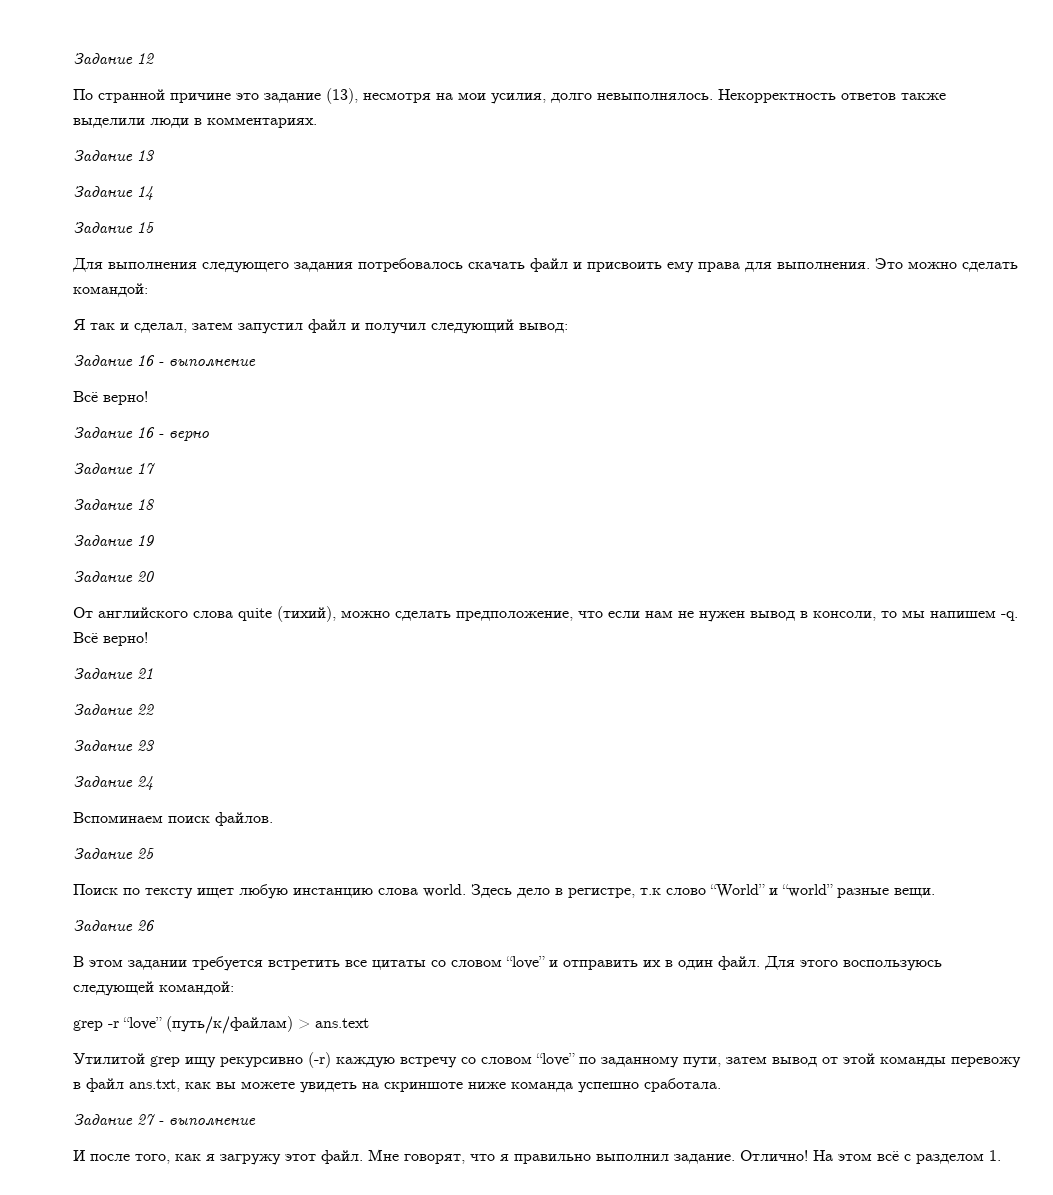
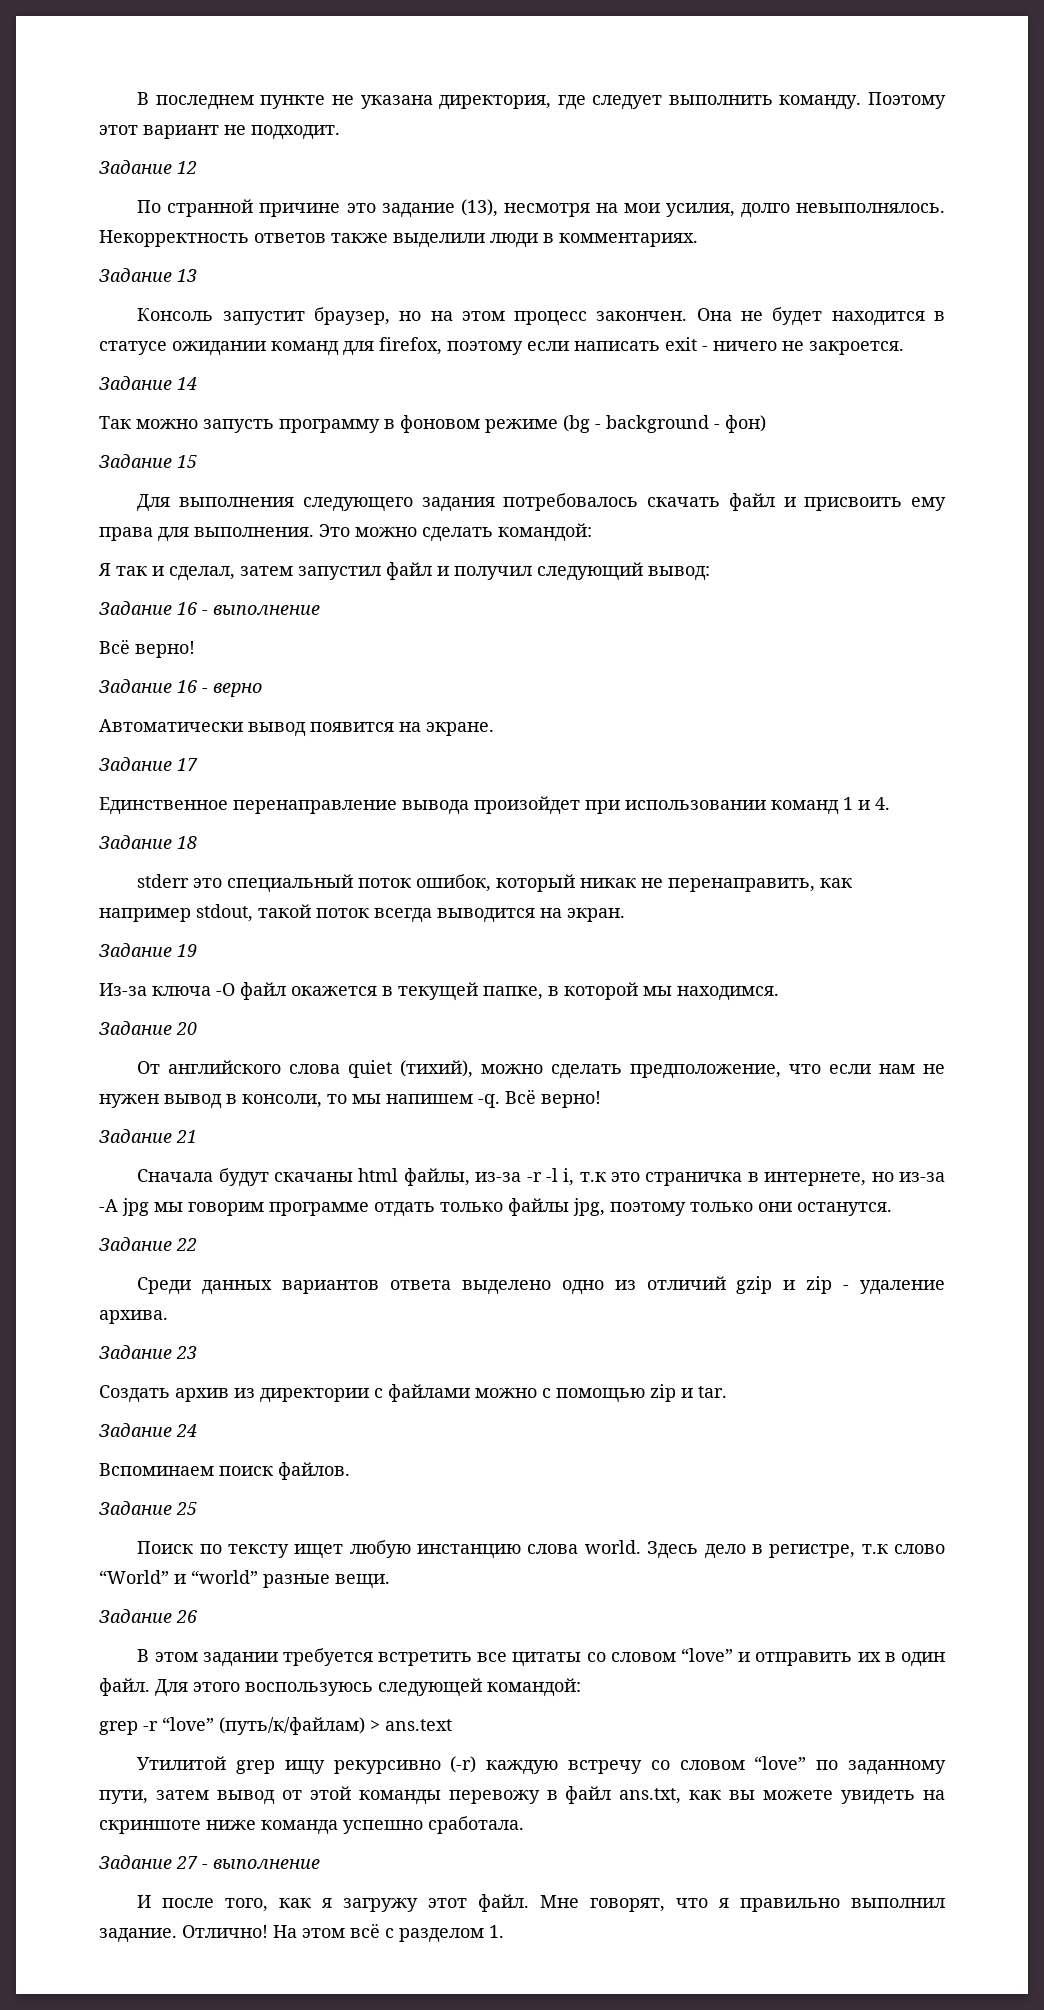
+ В последнем пункте не указана директория, где следует выполнить команду. Поэтому этот вариант не подходит.
+ Консоль запустит браузер, но на этом процесс закончен. Она не будет находится в статусе ожидании команд для firefox, поэтому если написать exit - ничего не закроется.
  Задание 14
+ Так можно запусть программу в фоновом режиме (bg - background - фон)
+ Автоматически вывод появится на экране.
  Задание 17
+ Единственное перенаправление вывода произойдет при использовании команд 1 и 4.
  Задание 18
+ stderr это специальный поток ошибок, который никак не перенаправить, как например stdout, такой поток всегда выводится на экран.
  Задание 19
+ Из-за ключа -O файл окажется в текущей папке, в которой мы находимся.
- От английского слова quite (тихий), можно сделать предположение, что если нам не нужен вывод в консоли, то мы напишем -q.
+ От английского слова quiet (тихий), можно сделать предположение, что если нам не нужен вывод в консоли, то мы напишем -q.
+ Сначала будут скачаны html файлы, из-за -r -l i, т.к это страничка в интернете, но из-за -A jpg мы говорим программе отдать только файлы jpg, поэтому только они останутся.
  Задание 22
+ Среди данных вариантов ответа выделено одно из отличий gzip и zip - удаление архива.
  Задание 23
+ Создать архив из директории с файлами можно с помощью zip и tar.

